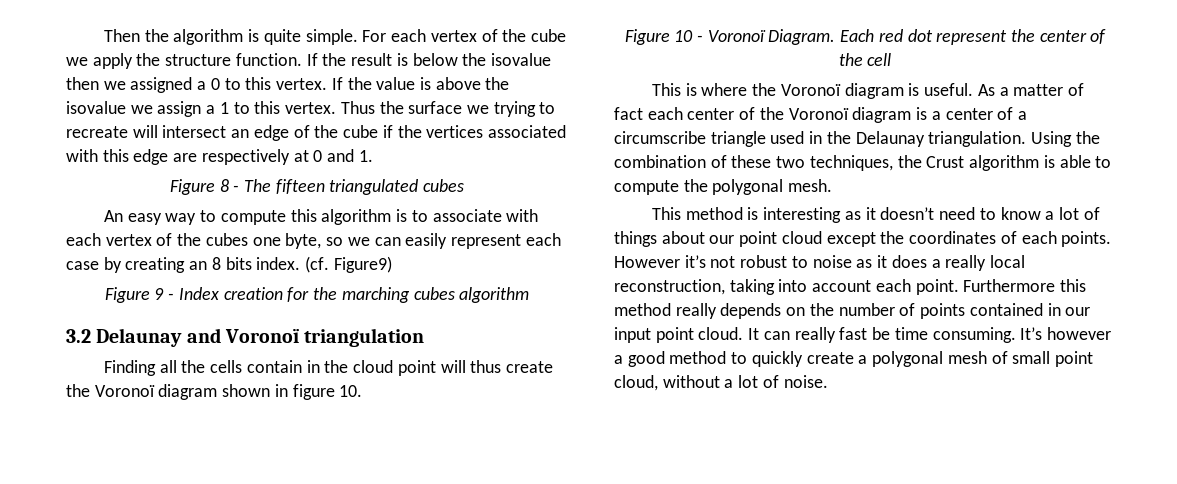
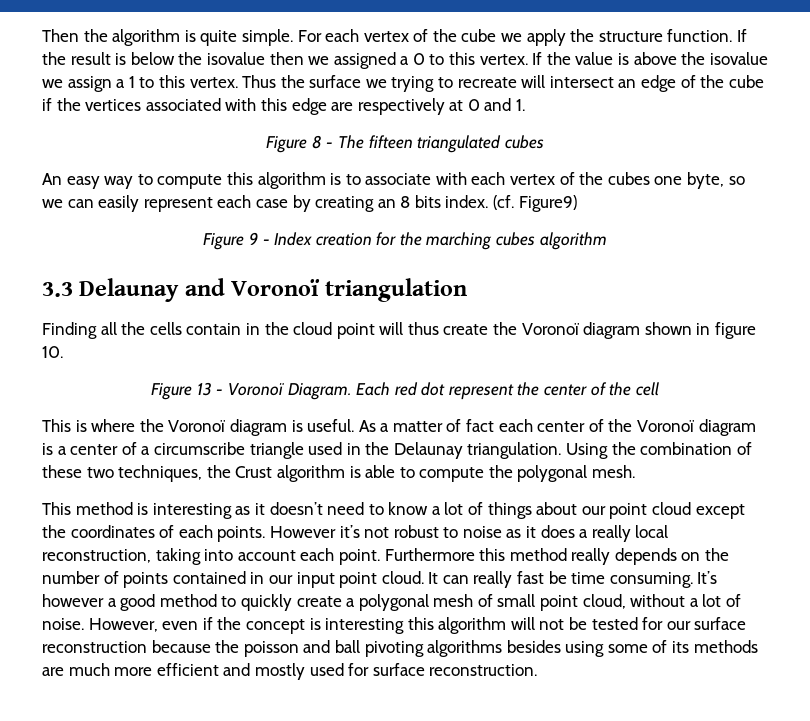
- 3.2 Delaunay and Voronoï triangulation
+ 3.3 Delaunay and Voronoï triangulation
- Figure 10 - Voronoï Diagram.
+ Figure 13 - Voronoï Diagram.
+ However, even if the concept is interesting this algorithm will not be tested for our surface reconstruction because the poisson and ball pivoting algorithms besides using some of its methods are much more efficient and mostly used for surface reconstruction.

